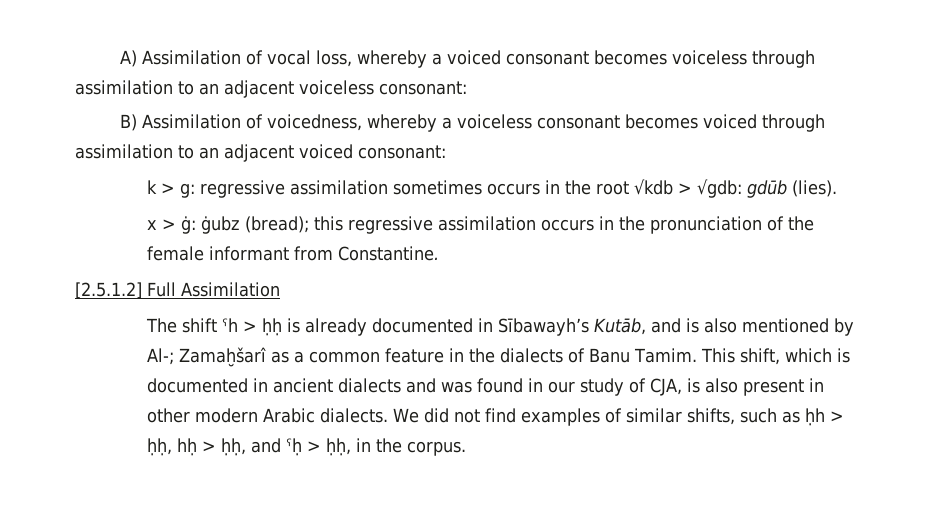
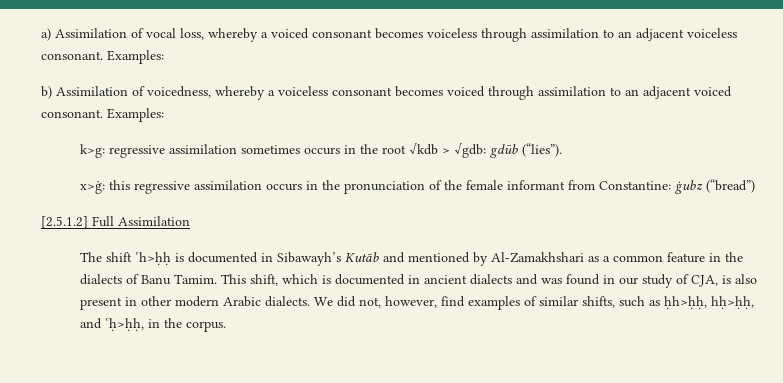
- A) Assimilation of vocal loss, whereby a voiced consonant becomes voiceless through assimilation to an adjacent voiceless consonant:
- B) Assimilation of voicedness, whereby a voiceless consonant becomes voiced through assimilation to an adjacent voiced consonant:
- k > g: regressive assimilation sometimes occurs in the root √kdb > √gdb: gdūb (lies).
- x > ġ: ġubz (bread); this regressive assimilation occurs in the pronunciation of the female informant from Constantine.
+ a) Assimilation of vocal loss, whereby a voiced consonant becomes voiceless through assimilation to an adjacent voiceless consonant. Examples:
+ b) Assimilation of voicedness, whereby a voiceless consonant becomes voiced through assimilation to an adjacent voiced consonant. Examples:
+ k>g: regressive assimilation sometimes occurs in the root √kdb > √gdb: gdūb (“lies”).
+ x>ġ: this regressive assimilation occurs in the pronunciation of the female informant from Constantine: ġubz (“bread”)
- The shift ˁh > ḥḥ is already documented in Sībawayh’s Kutāb, and is also mentioned by Al-; Zamaḫšarî as a common feature in the dialects of Banu Tamim.
+ The shift ˁh>ḥḥ is documented in Sibawayh’s Kutāb and mentioned by Al-Zamakhshari as a common feature in the dialects of Banu Tamim.
- We did not find examples of similar shifts, such as ḥh > ḥḥ, hḥ > ḥḥ, and ˁḥ > ḥḥ, in the corpus.
+ We did not, however, find examples of similar shifts, such as ḥh>ḥḥ, hḥ>ḥḥ, and ˁḥ>ḥḥ, in the corpus.

